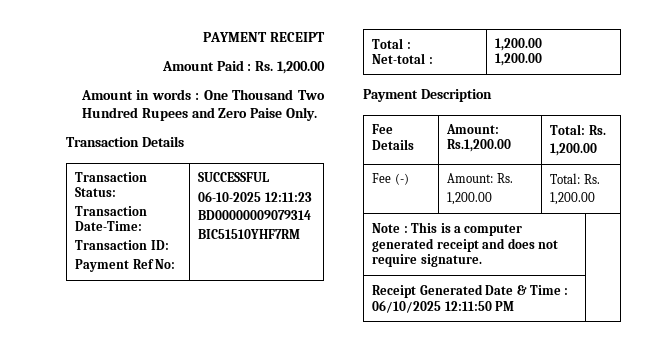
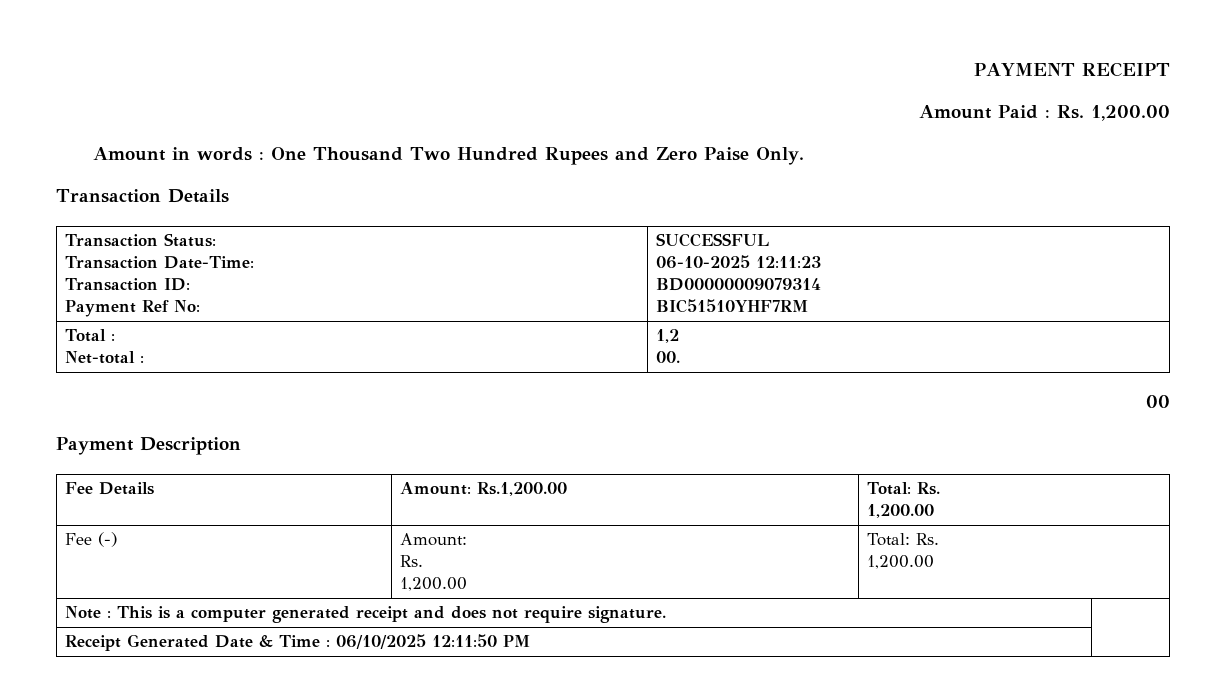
  Total :
- Net-total : | 1,200.00
- 1,200.00
+ Net-total : | 1,2
+ 00.
+ 00
- Fee (-) | Amount: Rs.
+ Fee (-) | Amount:
+ Rs.

